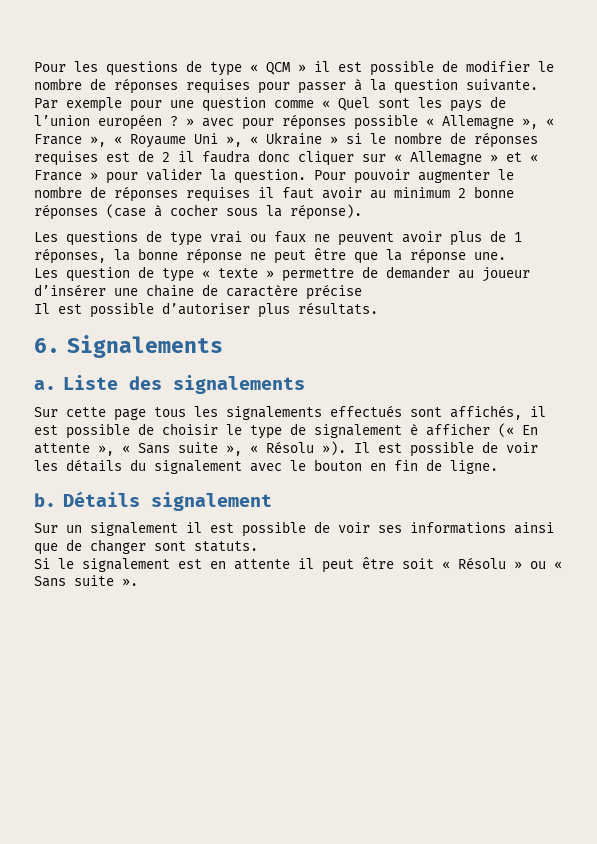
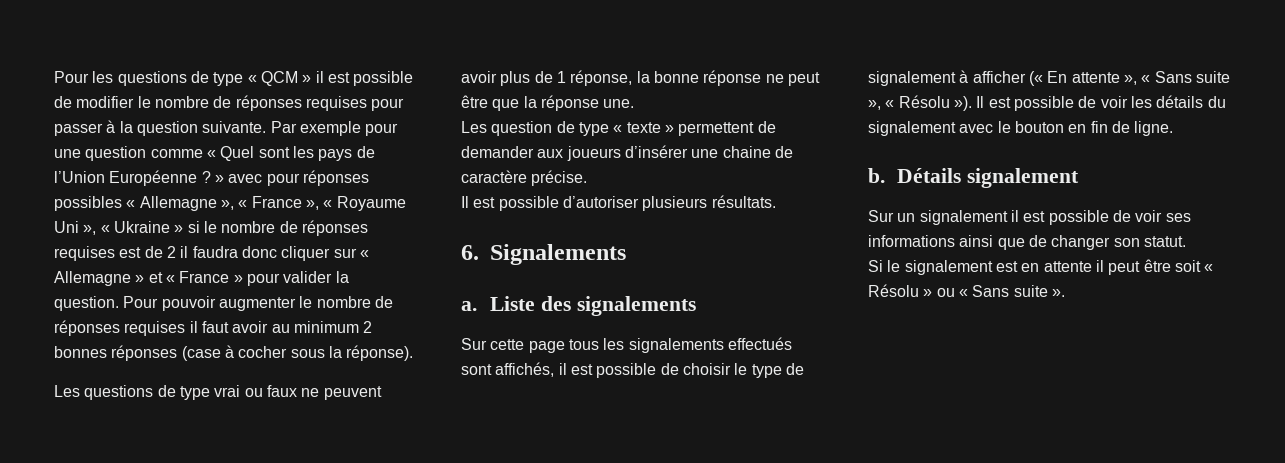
- Par exemple pour une question comme « Quel sont les pays de l’union européen ? » avec pour réponses possible « Allemagne », « France », « Royaume Uni », « Ukraine » si le nombre de réponses requises est de 2 il faudra donc cliquer sur « Allemagne » et « France » pour valider la question.
+ Par exemple pour une question comme « Quel sont les pays de l’Union Européenne ? » avec pour réponses possibles « Allemagne », « France », « Royaume Uni », « Ukraine » si le nombre de réponses requises est de 2 il faudra donc cliquer sur « Allemagne » et « France » pour valider la question.
- Pour pouvoir augmenter le nombre de réponses requises il faut avoir au minimum 2 bonne réponses (case à cocher sous la réponse).
+ Pour pouvoir augmenter le nombre de réponses requises il faut avoir au minimum 2 bonnes réponses (case à cocher sous la réponse).
- Les questions de type vrai ou faux ne peuvent avoir plus de 1 réponses, la bonne réponse ne peut être que la réponse une.
+ Les questions de type vrai ou faux ne peuvent avoir plus de 1 réponse, la bonne réponse ne peut être que la réponse une.
- Les question de type « texte » permettre de demander au joueur d’insérer une chaine de caractère précise
+ Les question de type « texte » permettent de demander aux joueurs d’insérer une chaine de caractère précise.
- Il est possible d’autoriser plus résultats.
+ Il est possible d’autoriser plusieurs résultats.
- Sur cette page tous les signalements effectués sont affichés, il est possible de choisir le type de signalement è afficher (« En attente », « Sans suite », « Résolu »).
+ Sur cette page tous les signalements effectués sont affichés, il est possible de choisir le type de signalement à afficher (« En attente », « Sans suite », « Résolu »).
- Sur un signalement il est possible de voir ses informations ainsi que de changer sont statuts.
+ Sur un signalement il est possible de voir ses informations ainsi que de changer son statut.

